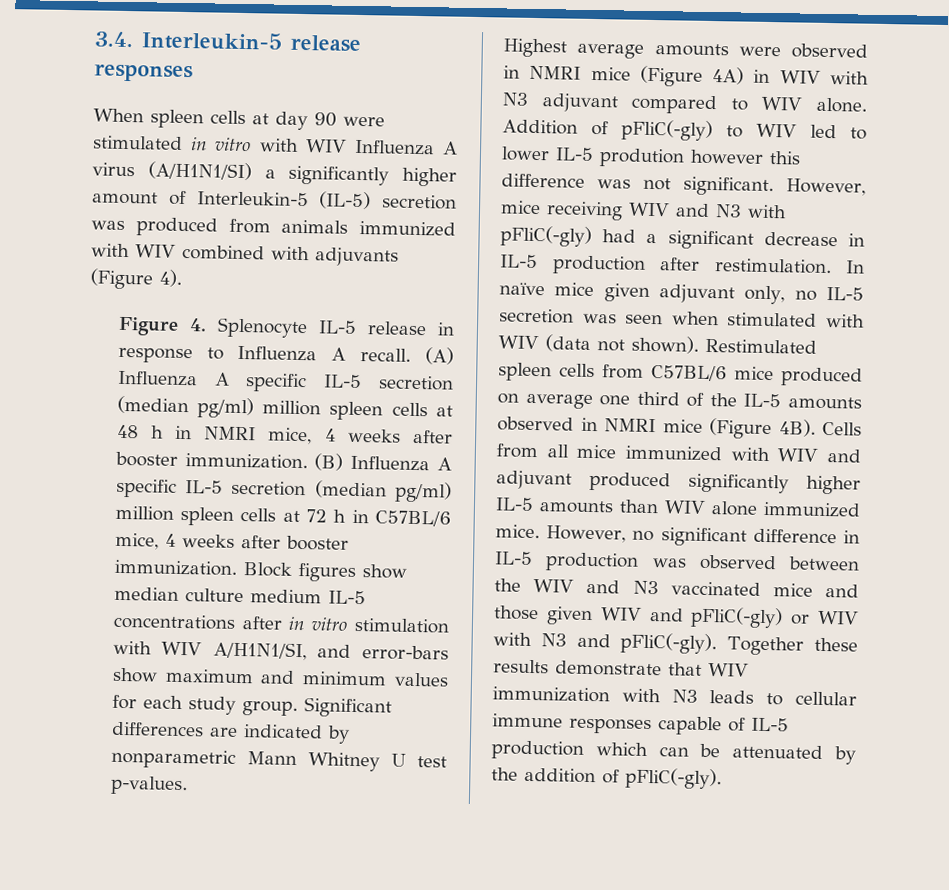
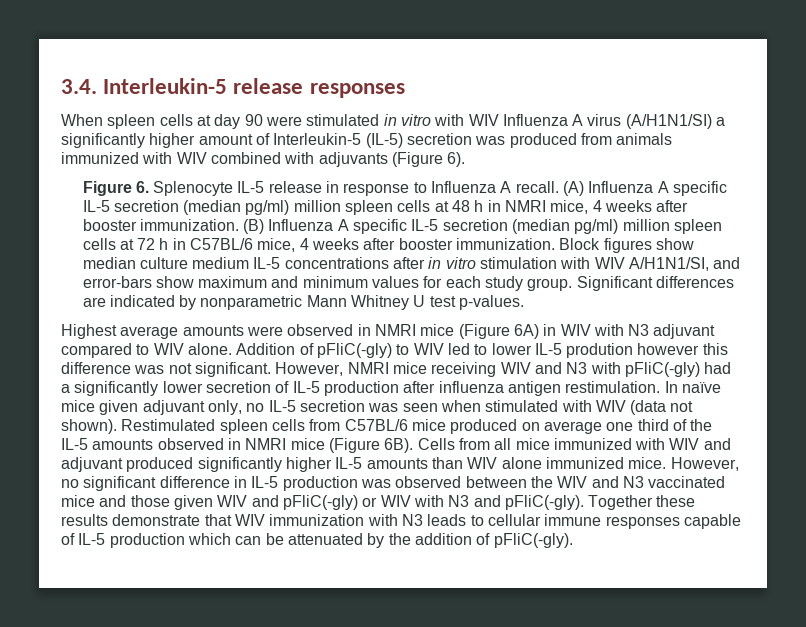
- When spleen cells at day 90 were stimulated in vitro with WIV Influenza A virus (A/H1N1/SI) a significantly higher amount of Interleukin-5 (IL-5) secretion was produced from animals immunized with WIV combined with adjuvants (Figure 4).
+ When spleen cells at day 90 were stimulated in vitro with WIV Influenza A virus (A/H1N1/SI) a significantly higher amount of Interleukin-5 (IL-5) secretion was produced from animals immunized with WIV combined with adjuvants (Figure 6).
- Figure 4. Splenocyte IL-5 release in response to Influenza A recall.
+ Figure 6. Splenocyte IL-5 release in response to Influenza A recall.
- Highest average amounts were observed in NMRI mice (Figure 4A) in WIV with N3 adjuvant compared to WIV alone.
+ Highest average amounts were observed in NMRI mice (Figure 6A) in WIV with N3 adjuvant compared to WIV alone.
- However, mice receiving WIV and N3 with pFliC(-gly) had a significant decrease in IL-5 production after restimulation.
+ However, NMRI mice receiving WIV and N3 with pFliC(-gly) had a significantly lower secretion of IL-5 production after influenza antigen restimulation.
- Restimulated spleen cells from C57BL/6 mice produced on average one third of the IL-5 amounts observed in NMRI mice (Figure 4B).
+ Restimulated spleen cells from C57BL/6 mice produced on average one third of the IL-5 amounts observed in NMRI mice (Figure 6B).

